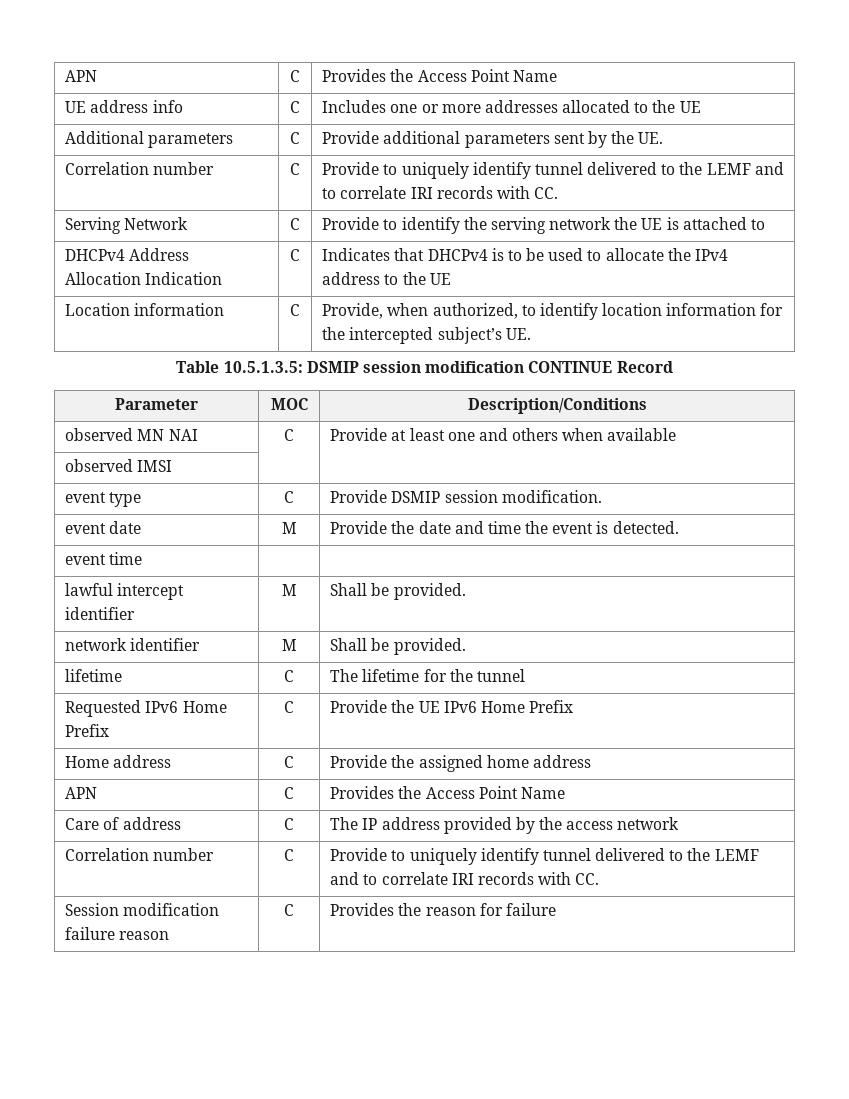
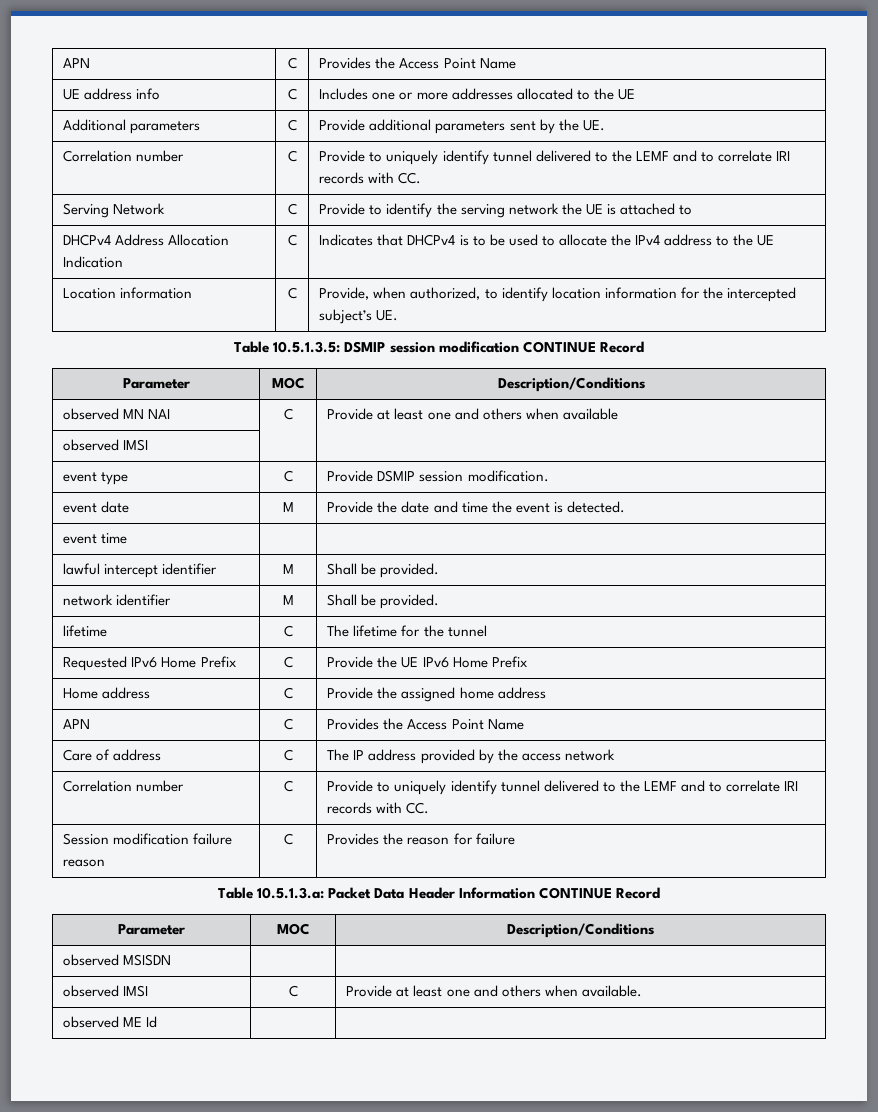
+ Table 10.5.1.3.a: Packet Data Header Information CONTINUE Record
+ Parameter | MOC | Description/Conditions
+ observed MSISDN | |
+ observed IMSI | C | Provide at least one and others when available.
+ observed ME Id | |

